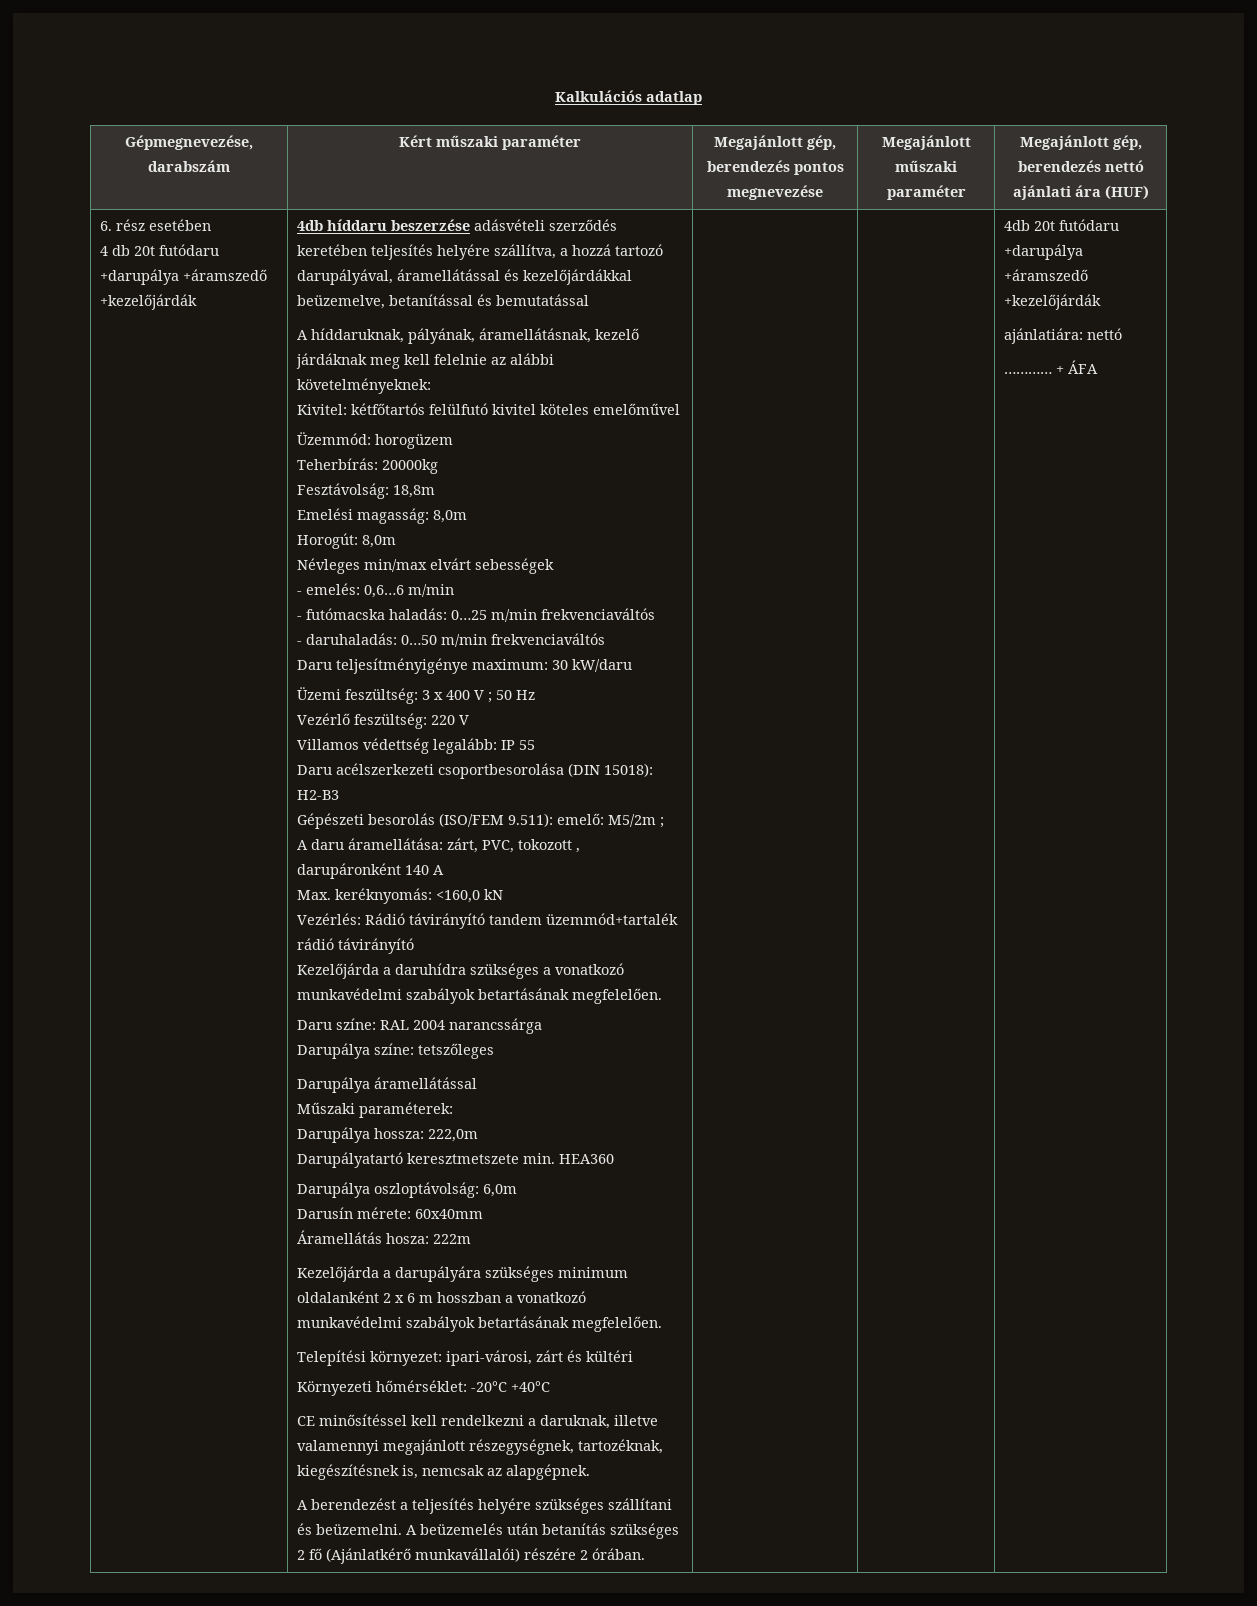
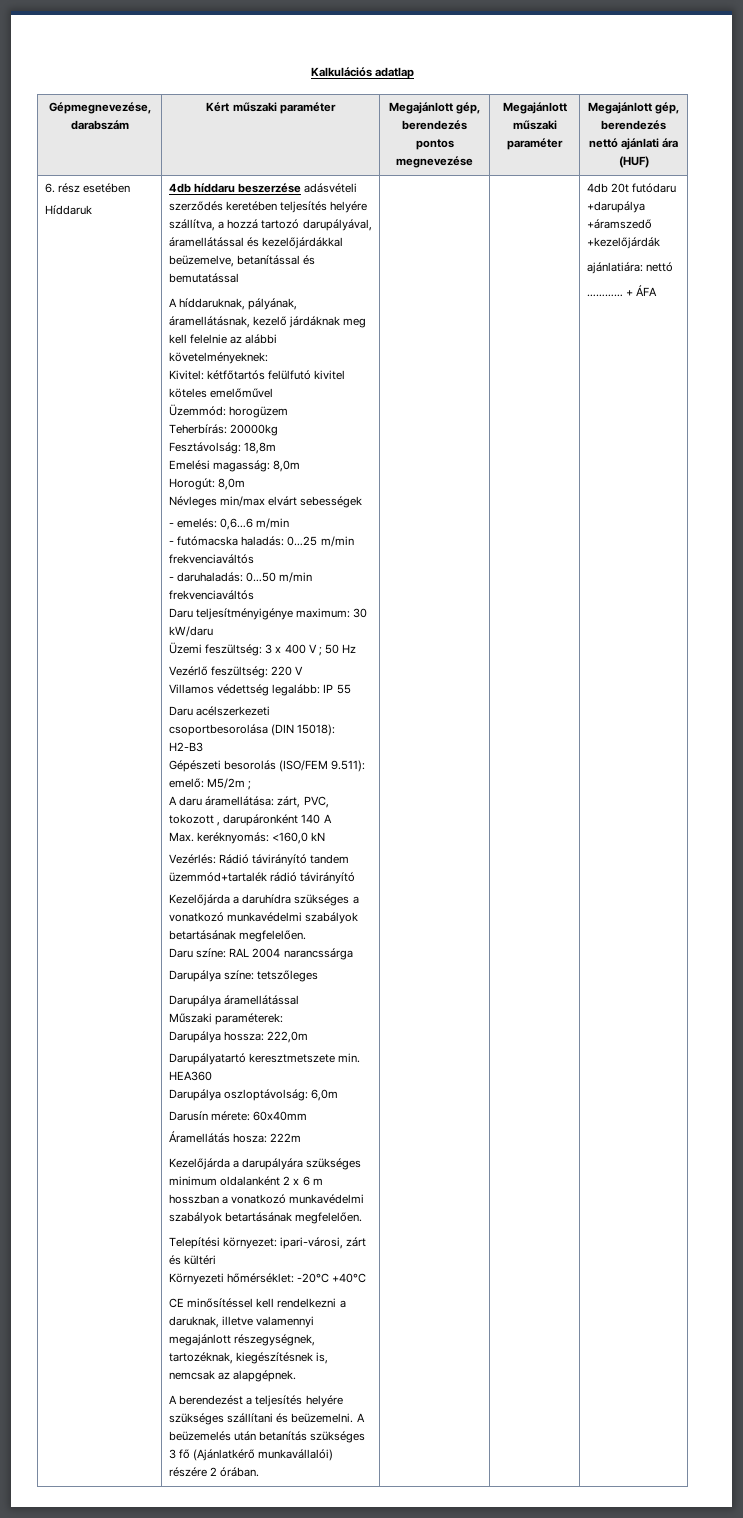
- 4 db 20t futódaru +darupálya +áramszedő +kezelőjárdák
+ Híddaruk
- A beüzemelés után betanítás szükséges 2 fő (Ajánlatkérő munkavállalói) részére 2 órában.
+ A beüzemelés után betanítás szükséges 3 fő (Ajánlatkérő munkavállalói) részére 2 órában.

